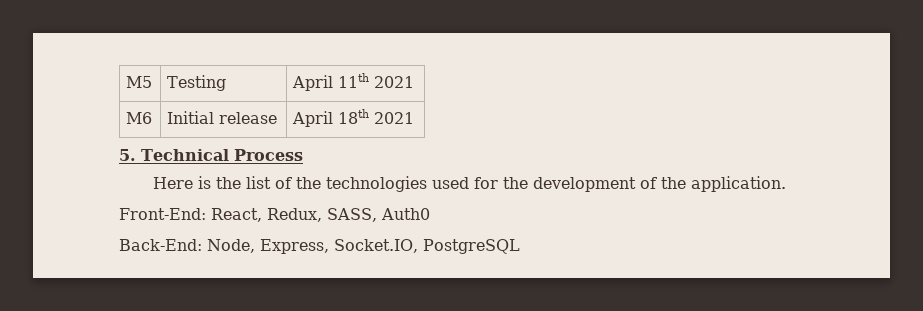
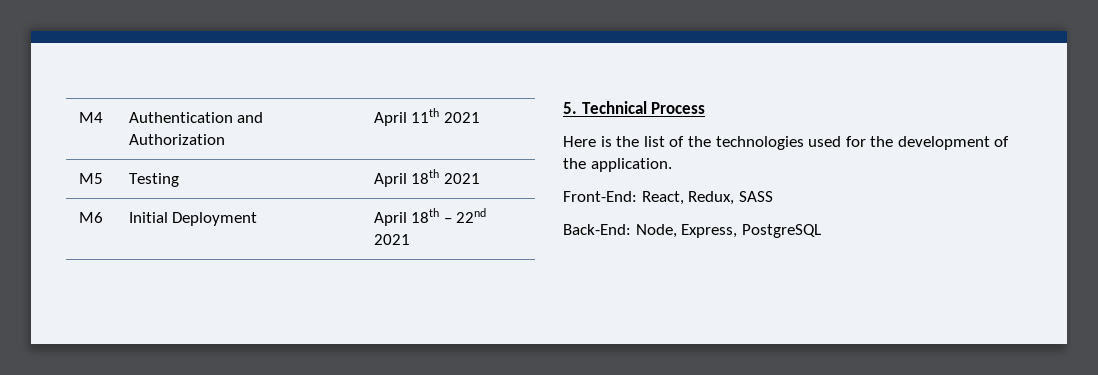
+ M4 | Authentication and Authorization | April 11th 2021
- M5 | Testing | April 11th 2021
+ M5 | Testing | April 18th 2021
- M6 | Initial release | April 18th 2021
+ M6 | Initial Deployment | April 18th – 22nd 2021
- Front-End: React, Redux, SASS, Auth0
+ Front-End: React, Redux, SASS
- Back-End: Node, Express, Socket.IO, PostgreSQL
+ Back-End: Node, Express, PostgreSQL

